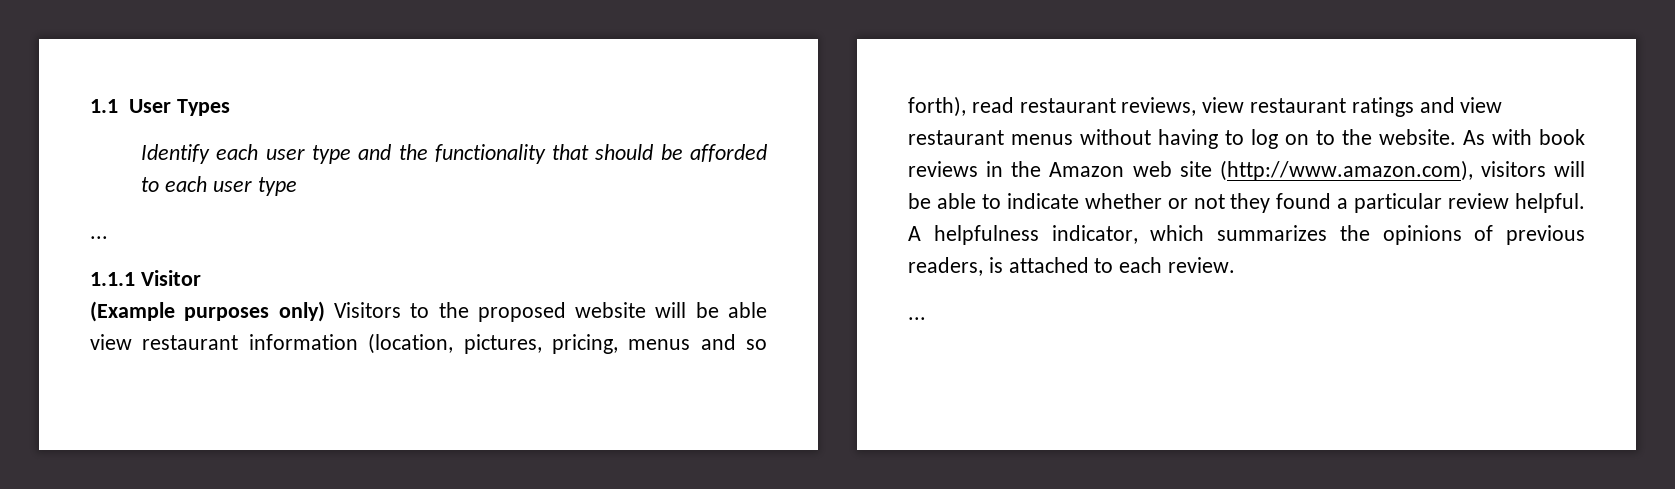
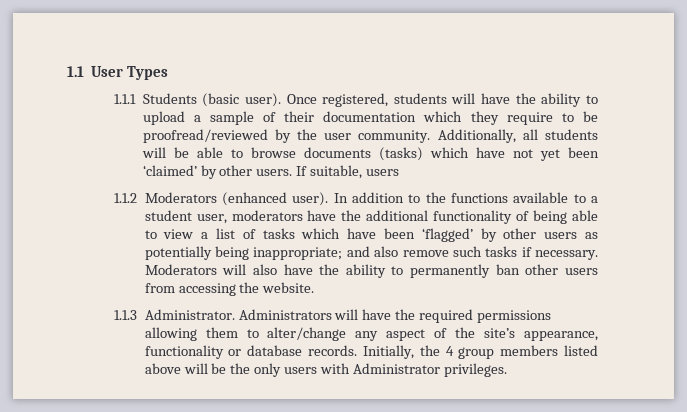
- Identify each user type and the functionality that should be afforded to each user type
- ...
- 1.1.1 Visitor
- (Example purposes only) Visitors to the proposed website will be able view restaurant information (location, pictures, pricing, menus and so forth), read restaurant reviews, view restaurant ratings and view restaurant menus without having to log on to the website. As with book reviews in the Amazon web site (http://www.amazon.com), visitors will be able to indicate whether or not they found a particular review helpful. A helpfulness indicator, which summarizes the opinions of previous readers, is attached to each review.
- ...
+ 1.1.1 Students (basic user). Once registered, students will have the ability to upload a sample of their documentation which they require to be proofread/reviewed by the user community. Additionally, all students will be able to browse documents (tasks) which have not yet been ‘claimed’ by other users. If suitable, users
+ 1.1.2 Moderators (enhanced user). In addition to the functions available to a student user, moderators have the additional functionality of being able to view a list of tasks which have been ‘flagged’ by other users as potentially being inappropriate; and also remove such tasks if necessary. Moderators will also have the ability to permanently ban other users from accessing the website.
+ 1.1.3 Administrator. Administrators will have the required permissions allowing them to alter/change any aspect of the site’s appearance, functionality or database records. Initially, the 4 group members listed above will be the only users with Administrator privileges.

